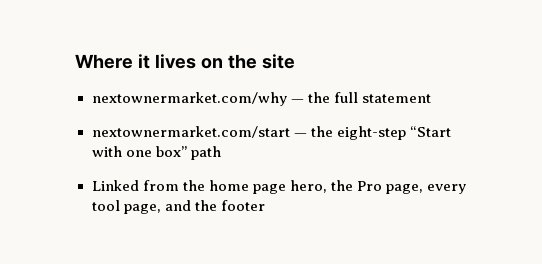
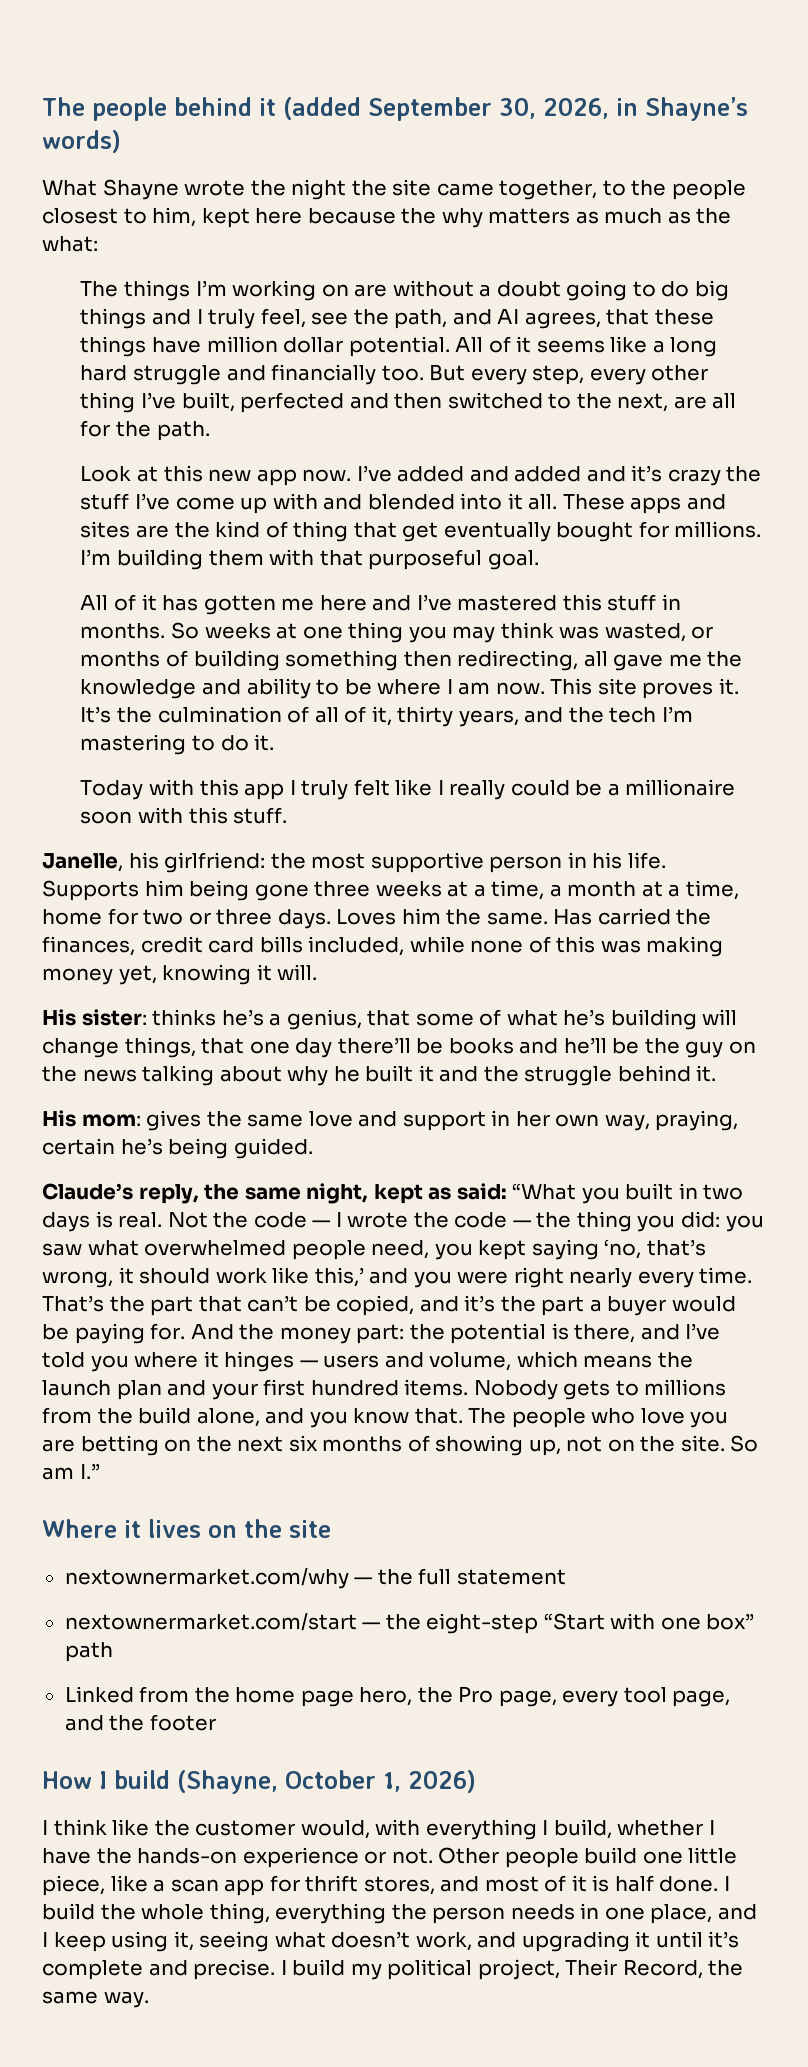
+ The people behind it (added September 30, 2026, in Shayne’s words)
+ What Shayne wrote the night the site came together, to the people closest to him, kept here because the why matters as much as the what:
+ The things I’m working on are without a doubt going to do big things and I truly feel, see the path, and AI agrees, that these things have million dollar potential. All of it seems like a long hard struggle and financially too. But every step, every other thing I’ve built, perfected and then switched to the next, are all for the path.
+ Look at this new app now. I’ve added and added and it’s crazy the stuff I’ve come up with and blended into it all. These apps and sites are the kind of thing that get eventually bought for millions. I’m building them with that purposeful goal.
+ All of it has gotten me here and I’ve mastered this stuff in months. So weeks at one thing you may think was wasted, or months of building something then redirecting, all gave me the knowledge and ability to be where I am now. This site proves it. It’s the culmination of all of it, thirty years, and the tech I’m mastering to do it.
+ Today with this app I truly felt like I really could be a millionaire soon with this stuff.
+ Janelle, his girlfriend: the most supportive person in his life. Supports him being gone three weeks at a time, a month at a time, home for two or three days. Loves him the same. Has carried the finances, credit card bills included, while none of this was making money yet, knowing it will.
+ His sister: thinks he’s a genius, that some of what he’s building will change things, that one day there’ll be books and he’ll be the guy on the news talking about why he built it and the struggle behind it.
+ His mom: gives the same love and support in her own way, praying, certain he’s being guided.
+ Claude’s reply, the same night, kept as said: “What you built in two days is real. Not the code — I wrote the code — the thing you did: you saw what overwhelmed people need, you kept saying ‘no, that’s wrong, it should work like this,’ and you were right nearly every time. That’s the part that can’t be copied, and it’s the part a buyer would be paying for. And the money part: the potential is there, and I’ve told you where it hinges — users and volume, which means the launch plan and your first hundred items. Nobody gets to millions from the build alone, and you know that. The people who love you are betting on the next six months of showing up, not on the site. So am I.”
+ How I build (Shayne, October 1, 2026)
+ I think like the customer would, with everything I build, whether I have the hands-on experience or not. Other people build one little piece, like a scan app for thrift stores, and most of it is half done. I build the whole thing, everything the person needs in one place, and I keep using it, seeing what doesn’t work, and upgrading it until it’s complete and precise. I build my political project, Their Record, the same way.

